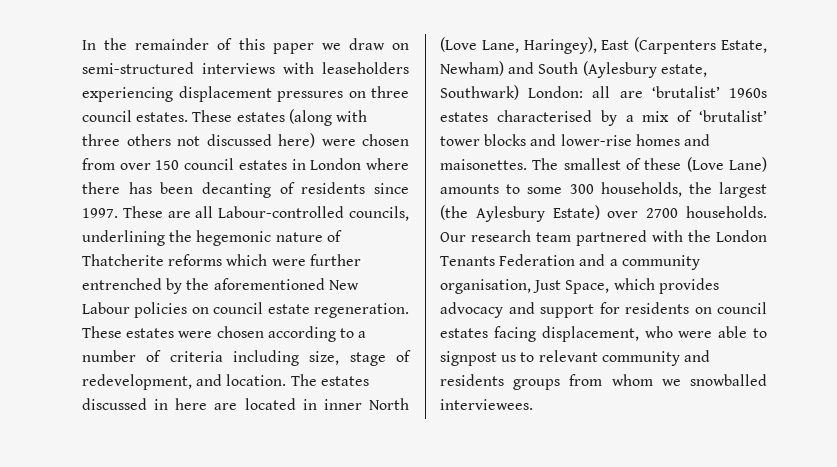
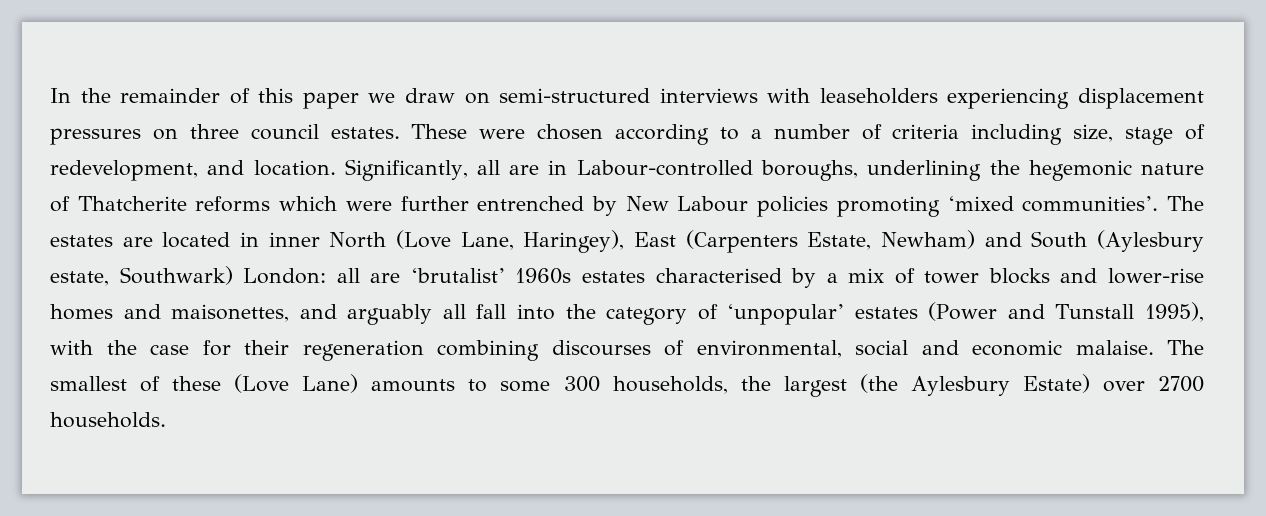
- These estates (along with three others not discussed here) were chosen from over 150 council estates in London where there has been decanting of residents since 1997. These are all Labour-controlled councils, underlining the hegemonic nature of Thatcherite reforms which were further entrenched by the aforementioned New Labour policies on council estate regeneration. These estates were chosen according to a number of criteria including size, stage of redevelopment, and location.
+ These were chosen according to a number of criteria including size, stage of redevelopment, and location.
- The estates discussed in here are located in inner North (Love Lane, Haringey), East (Carpenters Estate, Newham) and South (Aylesbury estate, Southwark) London: all are ‘brutalist’ 1960s estates characterised by a mix of ‘brutalist’ tower blocks and lower-rise homes and maisonettes.
+ Significantly, all are in Labour-controlled boroughs, underlining the hegemonic nature of Thatcherite reforms which were further entrenched by New Labour policies promoting ‘mixed communities’. The estates are located in inner North (Love Lane, Haringey), East (Carpenters Estate, Newham) and South (Aylesbury estate, Southwark) London: all are ‘brutalist’ 1960s estates characterised by a mix of tower blocks and lower-rise homes and maisonettes, and arguably all fall into the category of ‘unpopular’ estates (Power and Tunstall 1995), with the case for their regeneration combining discourses of environmental, social and economic malaise.
- Our research team partnered with the London Tenants Federation and a community organisation, Just Space, which provides advocacy and support for residents on council estates facing displacement, who were able to signpost us to relevant community and residents groups from whom we snowballed interviewees.

